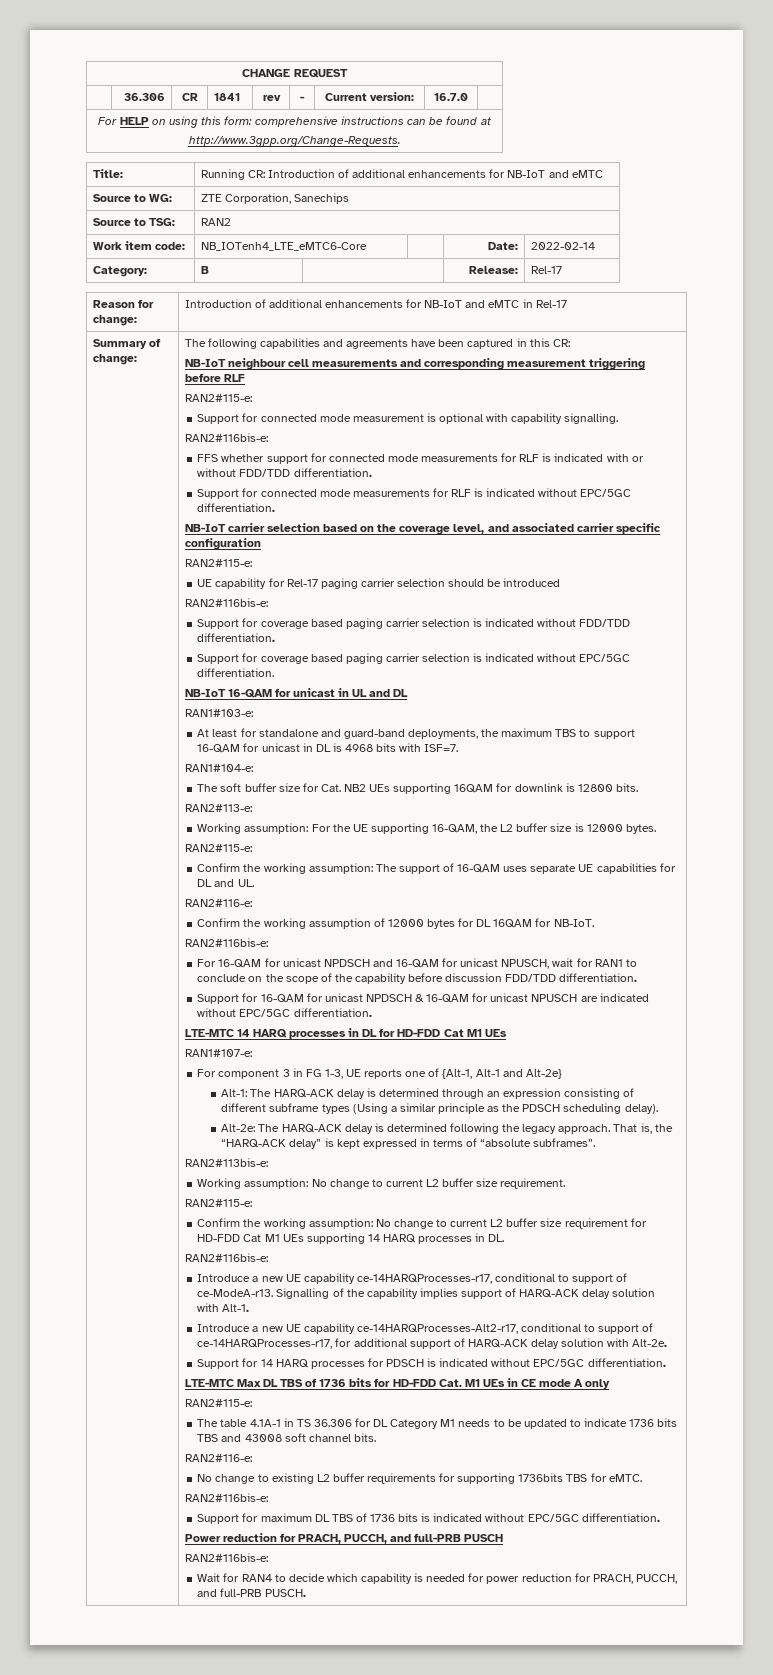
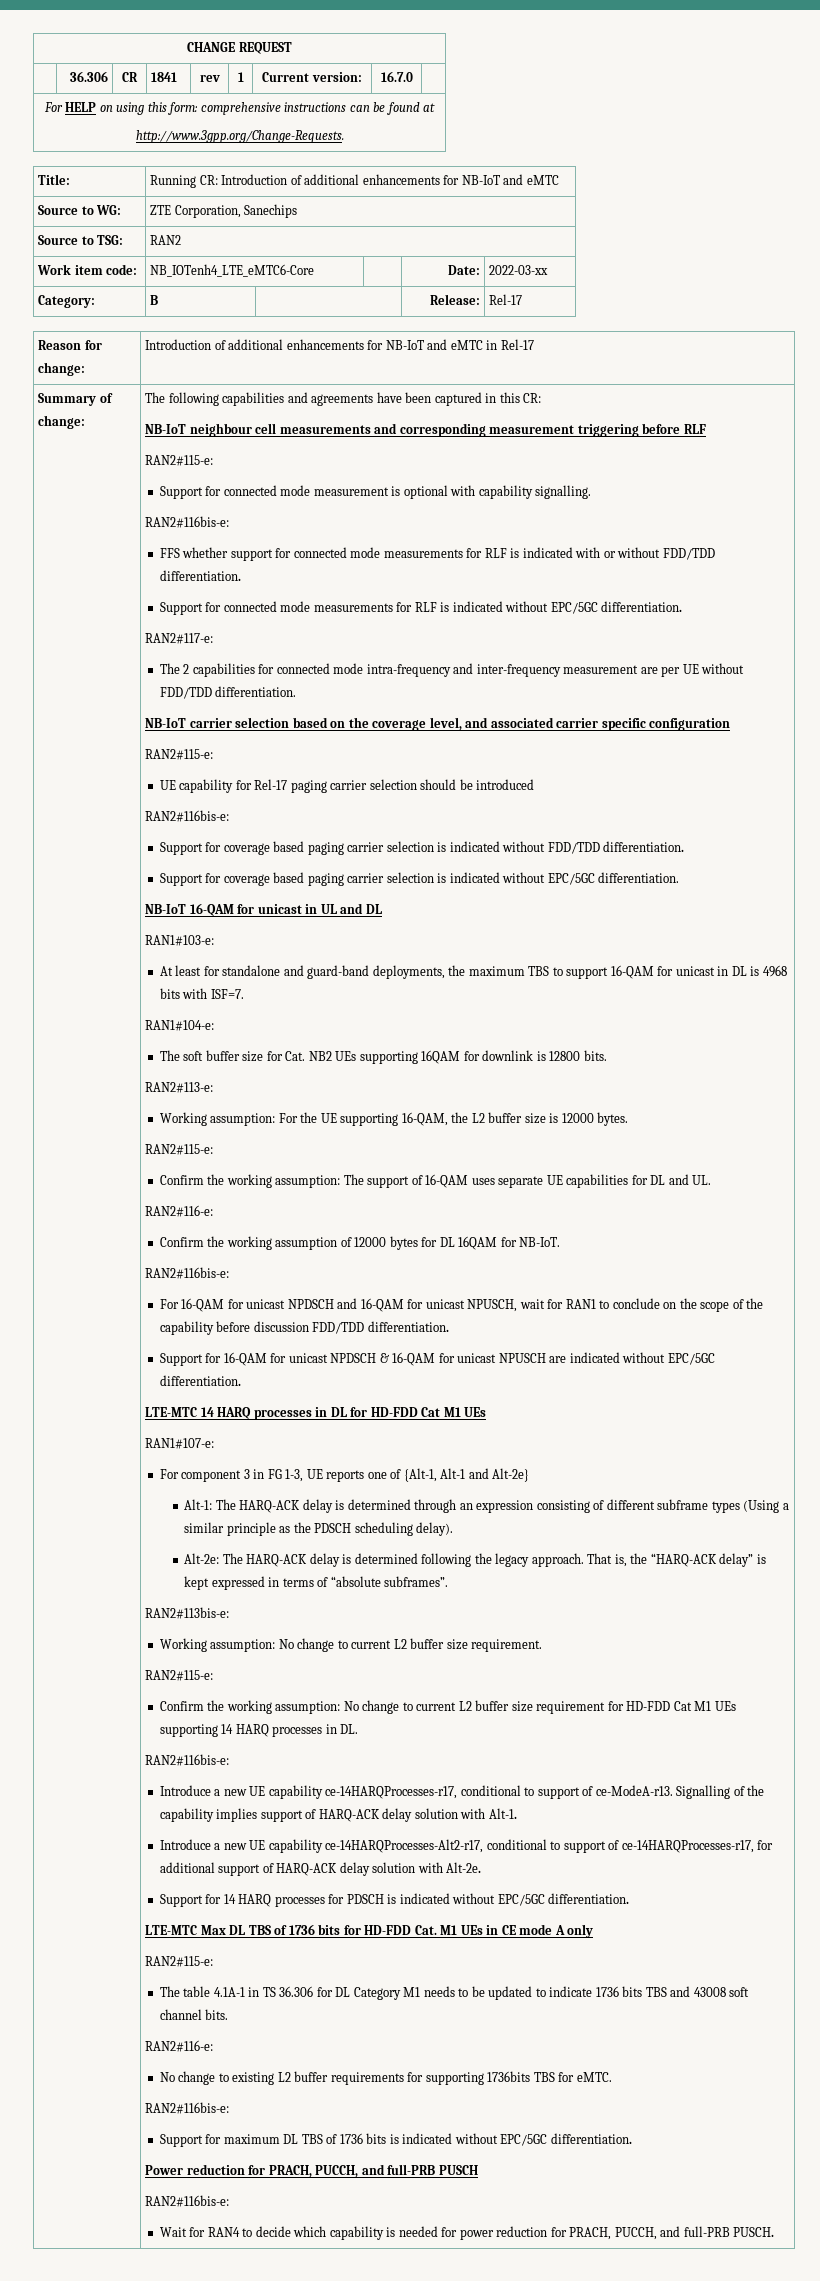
- | 36.306 | CR | 1841 | rev | - | Current version: | 16.7.0 |
+ | 36.306 | CR | 1841 | rev | 1 | Current version: | 16.7.0 |
- Work item code: | NB_IOTenh4_LTE_eMTC6-Core | | Date: | 2022-02-14
+ Work item code: | NB_IOTenh4_LTE_eMTC6-Core | | Date: | 2022-03-xx
+ RAN2#117-e:
+ The 2 capabilities for connected mode intra-frequency and inter-frequency measurement are per UE without FDD/TDD differentiation.

